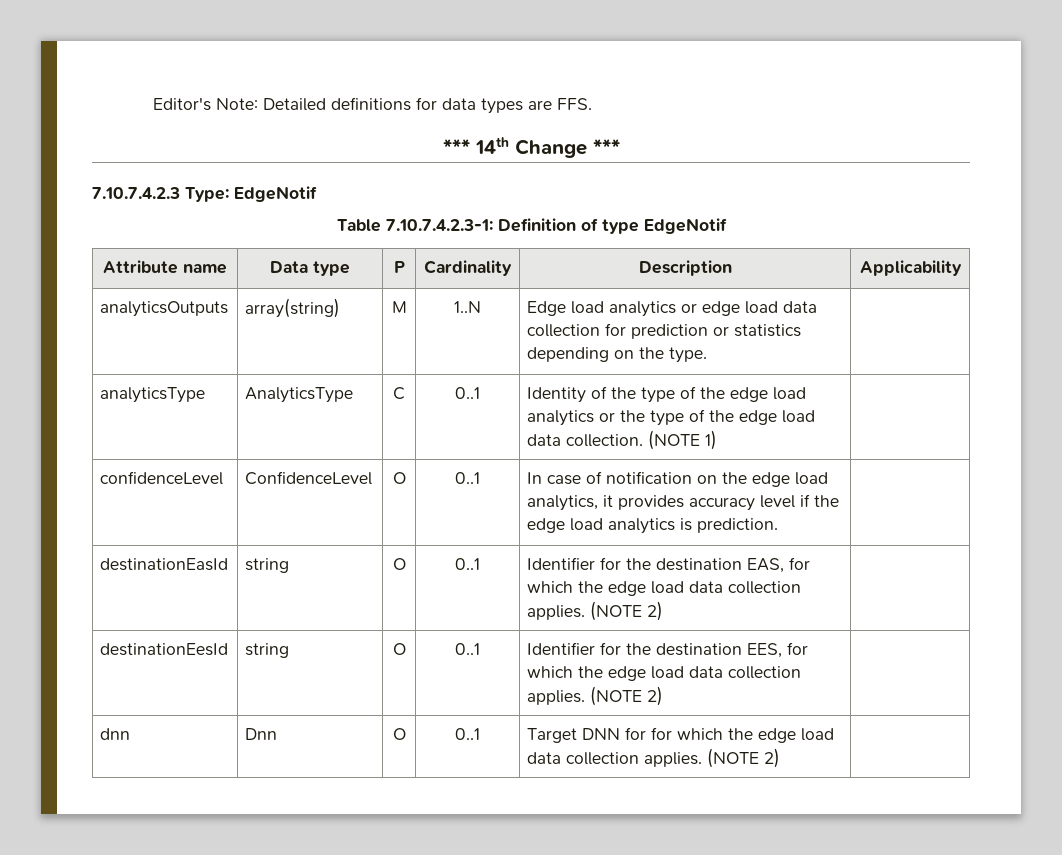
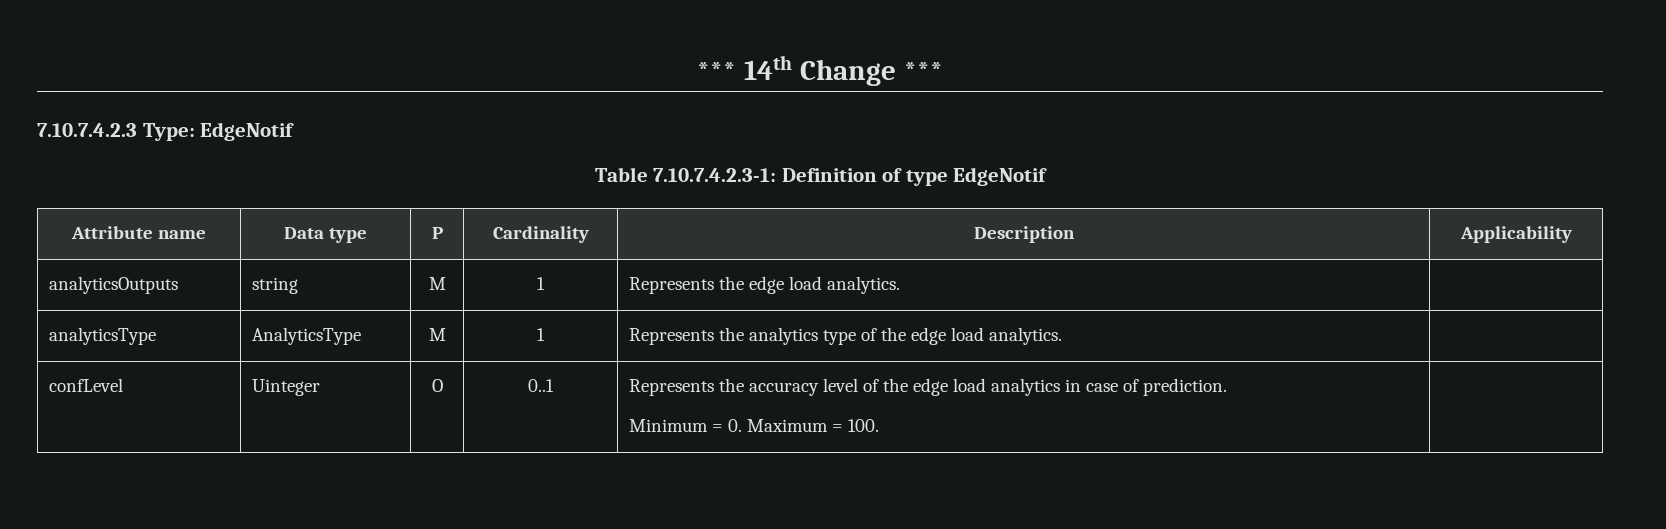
- Editor's Note: Detailed definitions for data types are FFS.
- analyticsOutputs | array(string) | M | 1..N | Edge load analytics or edge load data collection for prediction or statistics depending on the type. |
- analyticsType | AnalyticsType | C | 0..1 | Identity of the type of the edge load analytics or the type of the edge load data collection. (NOTE 1) |
- confidenceLevel | ConfidenceLevel | O | 0..1 | In case of notification on the edge load analytics, it provides accuracy level if the edge load analytics is prediction. |
- destinationEasId | string | O | 0..1 | Identifier for the destination EAS, for which the edge load data collection applies. (NOTE 2) |
- destinationEesId | string | O | 0..1 | Identifier for the destination EES, for which the edge load data collection applies. (NOTE 2) |
- dnn | Dnn | O | 0..1 | Target DNN for for which the edge load data collection applies. (NOTE 2) |
+ analyticsOutputs | string | M | 1 | Represents the edge load analytics. |
+ analyticsType | AnalyticsType | M | 1 | Represents the analytics type of the edge load analytics. |
+ confLevel | Uinteger | O | 0..1 | Represents the accuracy level of the edge load analytics in case of prediction.
+ Minimum = 0. Maximum = 100. |

